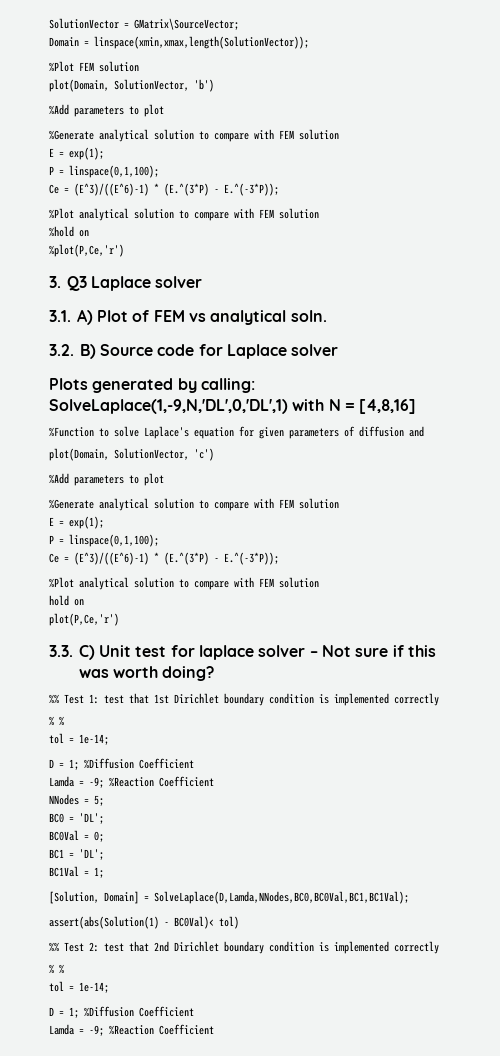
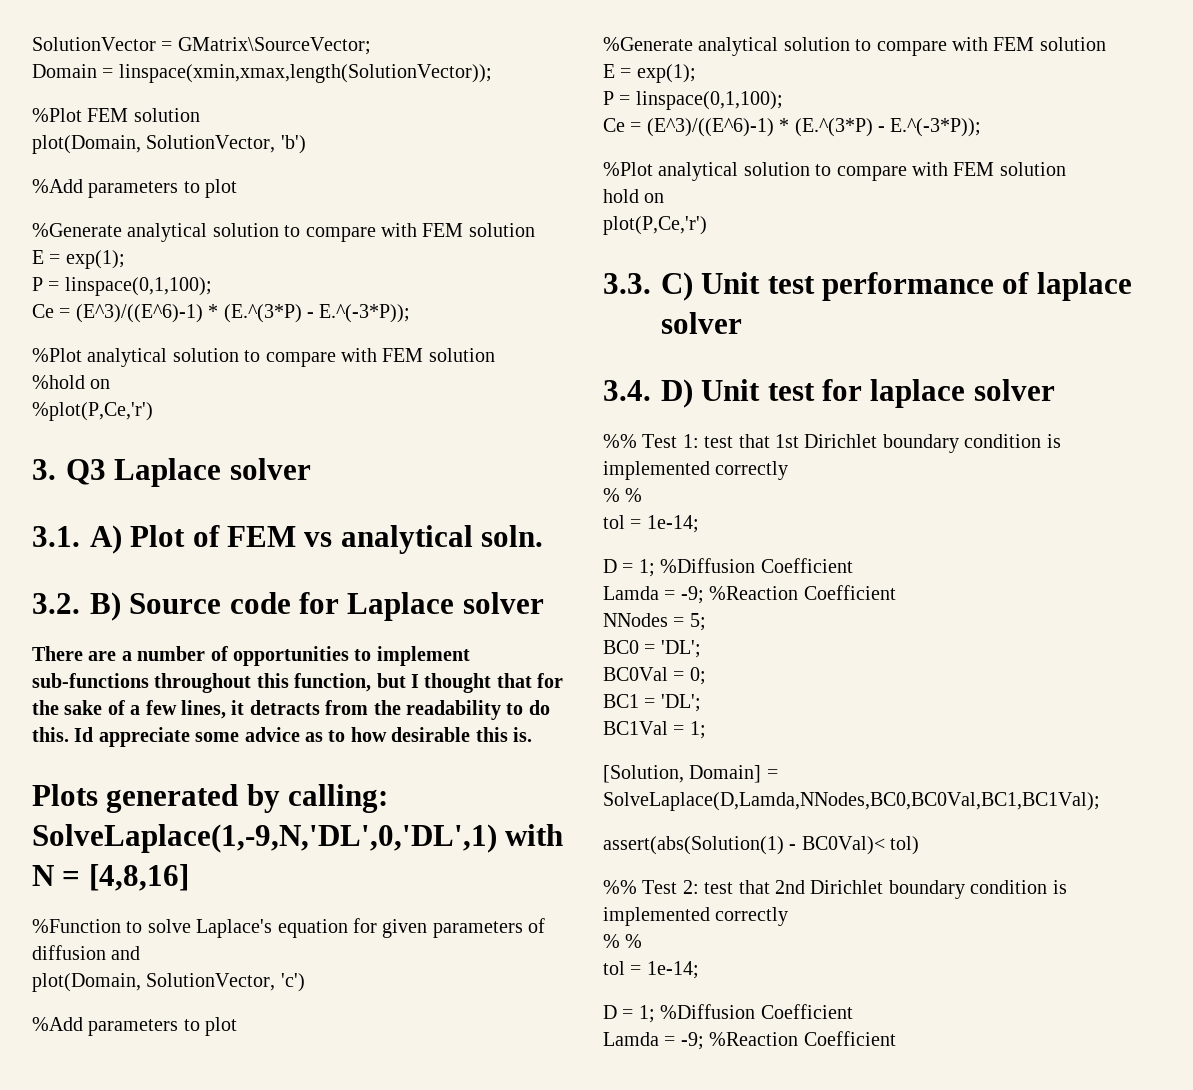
+ There are a number of opportunities to implement sub-functions throughout this function, but I thought that for the sake of a few lines, it detracts from the readability to do this. Id appreciate some advice as to how desirable this is.
- 3.3. C) Unit test for laplace solver – Not sure if this was worth doing?
+ 3.3. C) Unit test performance of laplace solver
+ 3.4. D) Unit test for laplace solver

